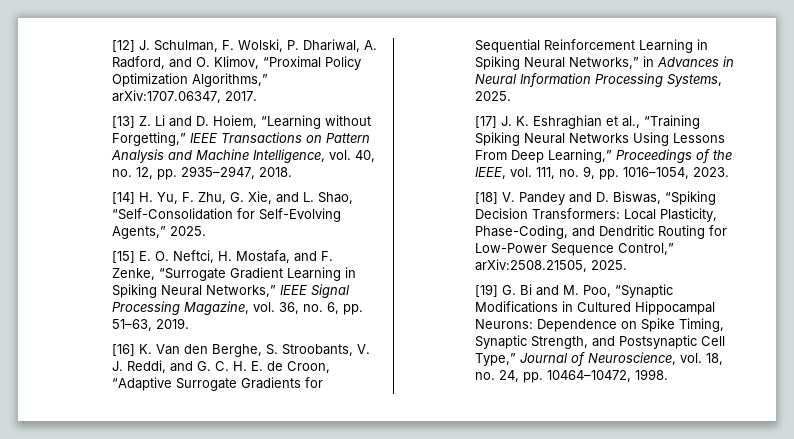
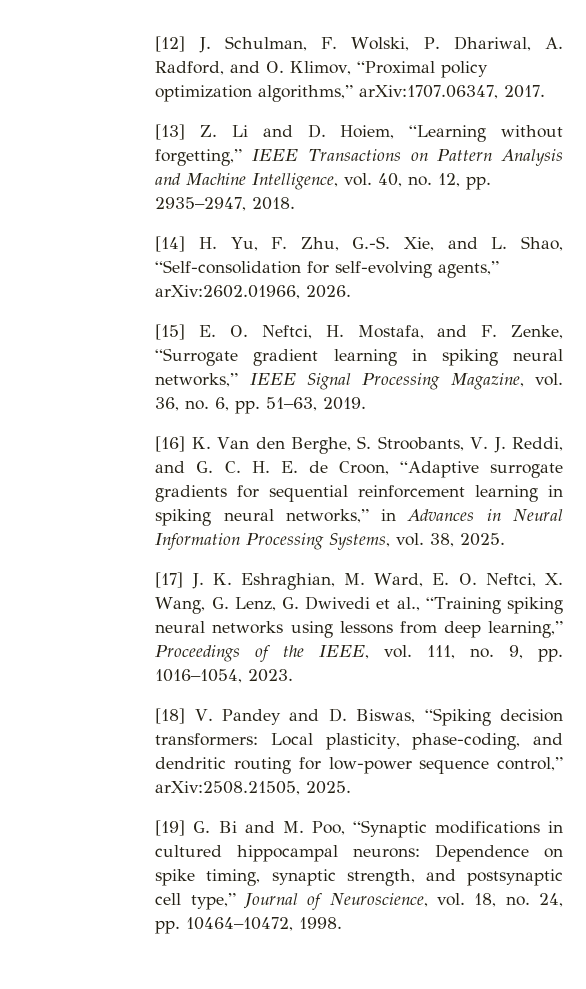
- [12] J. Schulman, F. Wolski, P. Dhariwal, A. Radford, and O. Klimov, “Proximal Policy Optimization Algorithms,” arXiv:1707.06347, 2017.
+ [12] J. Schulman, F. Wolski, P. Dhariwal, A. Radford, and O. Klimov, “Proximal policy optimization algorithms,” arXiv:1707.06347, 2017.
- [13] Z. Li and D. Hoiem, “Learning without Forgetting,” IEEE Transactions on Pattern Analysis and Machine Intelligence, vol. 40, no. 12, pp. 2935–2947, 2018.
+ [13] Z. Li and D. Hoiem, “Learning without forgetting,” IEEE Transactions on Pattern Analysis and Machine Intelligence, vol. 40, no. 12, pp. 2935–2947, 2018.
- [14] H. Yu, F. Zhu, G. Xie, and L. Shao, “Self-Consolidation for Self-Evolving Agents,” 2025.
+ [14] H. Yu, F. Zhu, G.-S. Xie, and L. Shao, “Self-consolidation for self-evolving agents,” arXiv:2602.01966, 2026.
- [15] E. O. Neftci, H. Mostafa, and F. Zenke, “Surrogate Gradient Learning in Spiking Neural Networks,” IEEE Signal Processing Magazine, vol. 36, no. 6, pp. 51–63, 2019.
+ [15] E. O. Neftci, H. Mostafa, and F. Zenke, “Surrogate gradient learning in spiking neural networks,” IEEE Signal Processing Magazine, vol. 36, no. 6, pp. 51–63, 2019.
- [16] K. Van den Berghe, S. Stroobants, V. J. Reddi, and G. C. H. E. de Croon, “Adaptive Surrogate Gradients for Sequential Reinforcement Learning in Spiking Neural Networks,” in Advances in Neural Information Processing Systems, 2025.
+ [16] K. Van den Berghe, S. Stroobants, V. J. Reddi, and G. C. H. E. de Croon, “Adaptive surrogate gradients for sequential reinforcement learning in spiking neural networks,” in Advances in Neural Information Processing Systems, vol. 38, 2025.
- [17] J. K. Eshraghian et al., “Training Spiking Neural Networks Using Lessons From Deep Learning,” Proceedings of the IEEE, vol. 111, no. 9, pp. 1016–1054, 2023.
+ [17] J. K. Eshraghian, M. Ward, E. O. Neftci, X. Wang, G. Lenz, G. Dwivedi et al., “Training spiking neural networks using lessons from deep learning,” Proceedings of the IEEE, vol. 111, no. 9, pp. 1016–1054, 2023.
- [18] V. Pandey and D. Biswas, “Spiking Decision Transformers: Local Plasticity, Phase-Coding, and Dendritic Routing for Low-Power Sequence Control,” arXiv:2508.21505, 2025.
+ [18] V. Pandey and D. Biswas, “Spiking decision transformers: Local plasticity, phase-coding, and dendritic routing for low-power sequence control,” arXiv:2508.21505, 2025.
- [19] G. Bi and M. Poo, “Synaptic Modifications in Cultured Hippocampal Neurons: Dependence on Spike Timing, Synaptic Strength, and Postsynaptic Cell Type,” Journal of Neuroscience, vol. 18, no. 24, pp. 10464–10472, 1998.
+ [19] G. Bi and M. Poo, “Synaptic modifications in cultured hippocampal neurons: Dependence on spike timing, synaptic strength, and postsynaptic cell type,” Journal of Neuroscience, vol. 18, no. 24, pp. 10464–10472, 1998.

